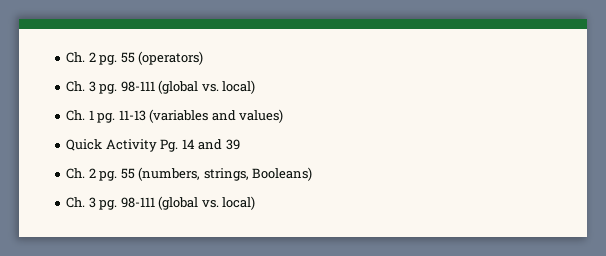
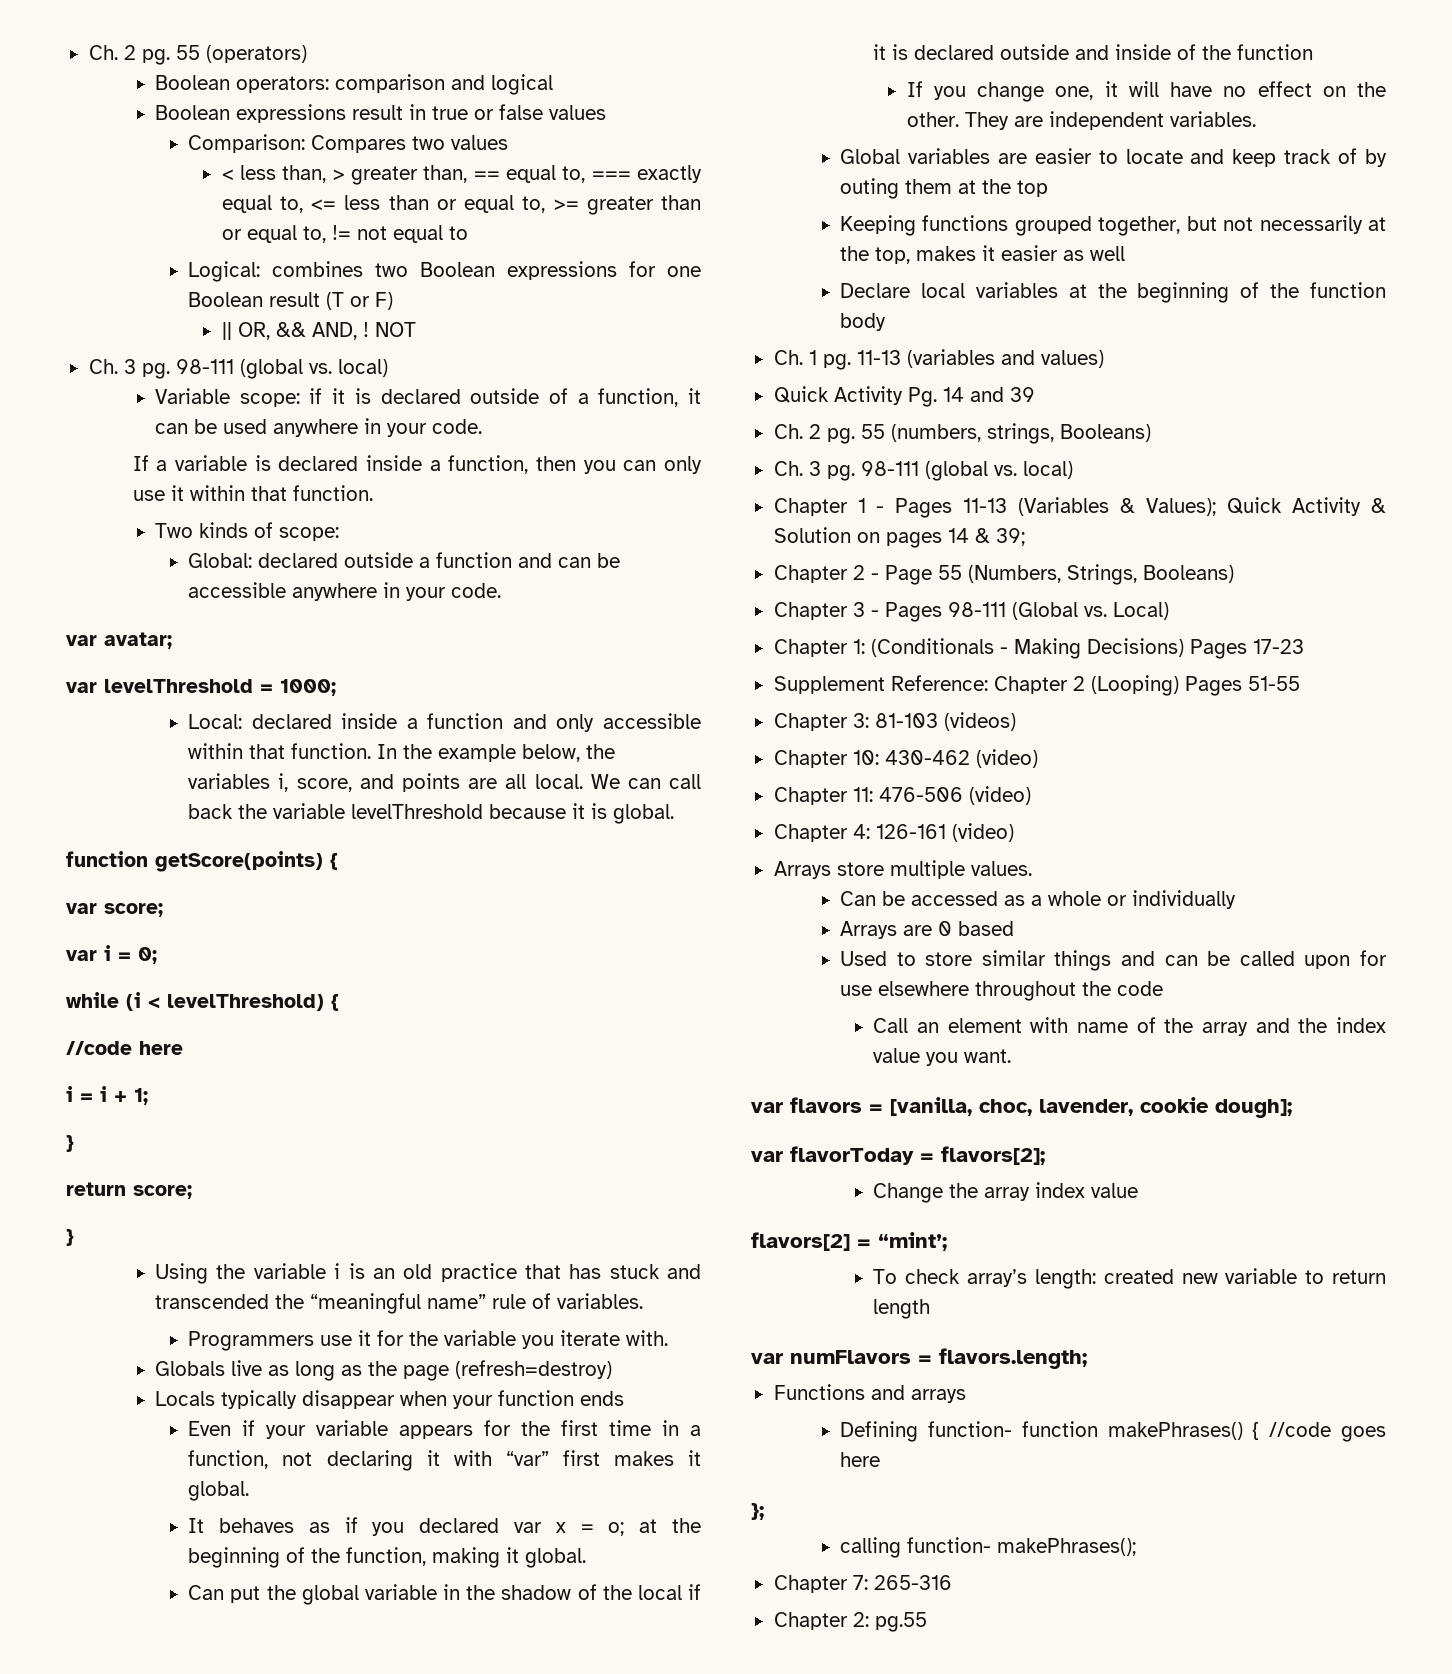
  55 (operators)
+ Boolean operators: comparison and logical
+ Boolean expressions result in true or false values
+ Comparison: Compares two values
+ < less than, > greater than, == equal to, === exactly equal to, <= less than or equal to, >= greater than or equal to, != not equal to
+ Logical: combines two Boolean expressions for one Boolean result (T or F)
+ || OR, && AND, ! NOT
  Ch. 3 pg. 98-111 (global vs. local)
+ Variable scope: if it is declared outside of a function, it can be used anywhere in your code.
+ If a variable is declared inside a function, then you can only use it within that function.
+ Two kinds of scope:
+ Global: declared outside a function and can be accessible anywhere in your code.
+ var avatar;
+ var levelThreshold = 1000;
+ Local: declared inside a function and only accessible within that function. In the example below, the variables i, score, and points are all local. We can call back the variable levelThreshold because it is global.
+ function getScore(points) {
+ var score;
+ var i = 0;
+ while (i < levelThreshold) {
+ //code here
+ i = i + 1;
+ }
+ return score;
+ }
+ Using the variable i is an old practice that has stuck and transcended the “meaningful name” rule of variables.
+ Programmers use it for the variable you iterate with.
+ Globals live as long as the page (refresh=destroy)
+ Locals typically disappear when your function ends
+ Even if your variable appears for the first time in a function, not declaring it with “var” first makes it global.
+ It behaves as if you declared var x = o; at the beginning of the function, making it global.
+ Can put the global variable in the shadow of the local if it is declared outside and inside of the function
+ If you change one, it will have no effect on the other. They are independent variables.
+ Global variables are easier to locate and keep track of by outing them at the top
+ Keeping functions grouped together, but not necessarily at the top, makes it easier as well
+ Declare local variables at the beginning of the function body
+ Chapter 1 - Pages 11-13 (Variables & Values); Quick Activity & Solution on pages 14 & 39;
+ Chapter 2 - Page 55 (Numbers, Strings, Booleans)
+ Chapter 3 - Pages 98-111 (Global vs. Local)
+ Chapter 1: (Conditionals - Making Decisions) Pages 17-23
+ Supplement Reference: Chapter 2 (Looping) Pages 51-55
+ Chapter 3: 81-103 (videos)
+ Chapter 10: 430-462 (video)
+ Chapter 11: 476-506 (video)
+ Chapter 4: 126-161 (video)
+ Arrays store multiple values.
+ Can be accessed as a whole or individually
+ Arrays are 0 based
+ Used to store similar things and can be called upon for use elsewhere throughout the code
+ Call an element with name of the array and the index value you want.
+ var flavors = [vanilla, choc, lavender, cookie dough];
+ var flavorToday = flavors[2];
+ Change the array index value
+ flavors[2] = “mint’;
+ To check array’s length: created new variable to return length
+ var numFlavors = flavors.length;
+ Functions and arrays
+ Defining function- function makePhrases() { //code goes here
+ };
+ calling function- makePhrases();
+ Chapter 7: 265-316
+ Chapter 2: pg.55

